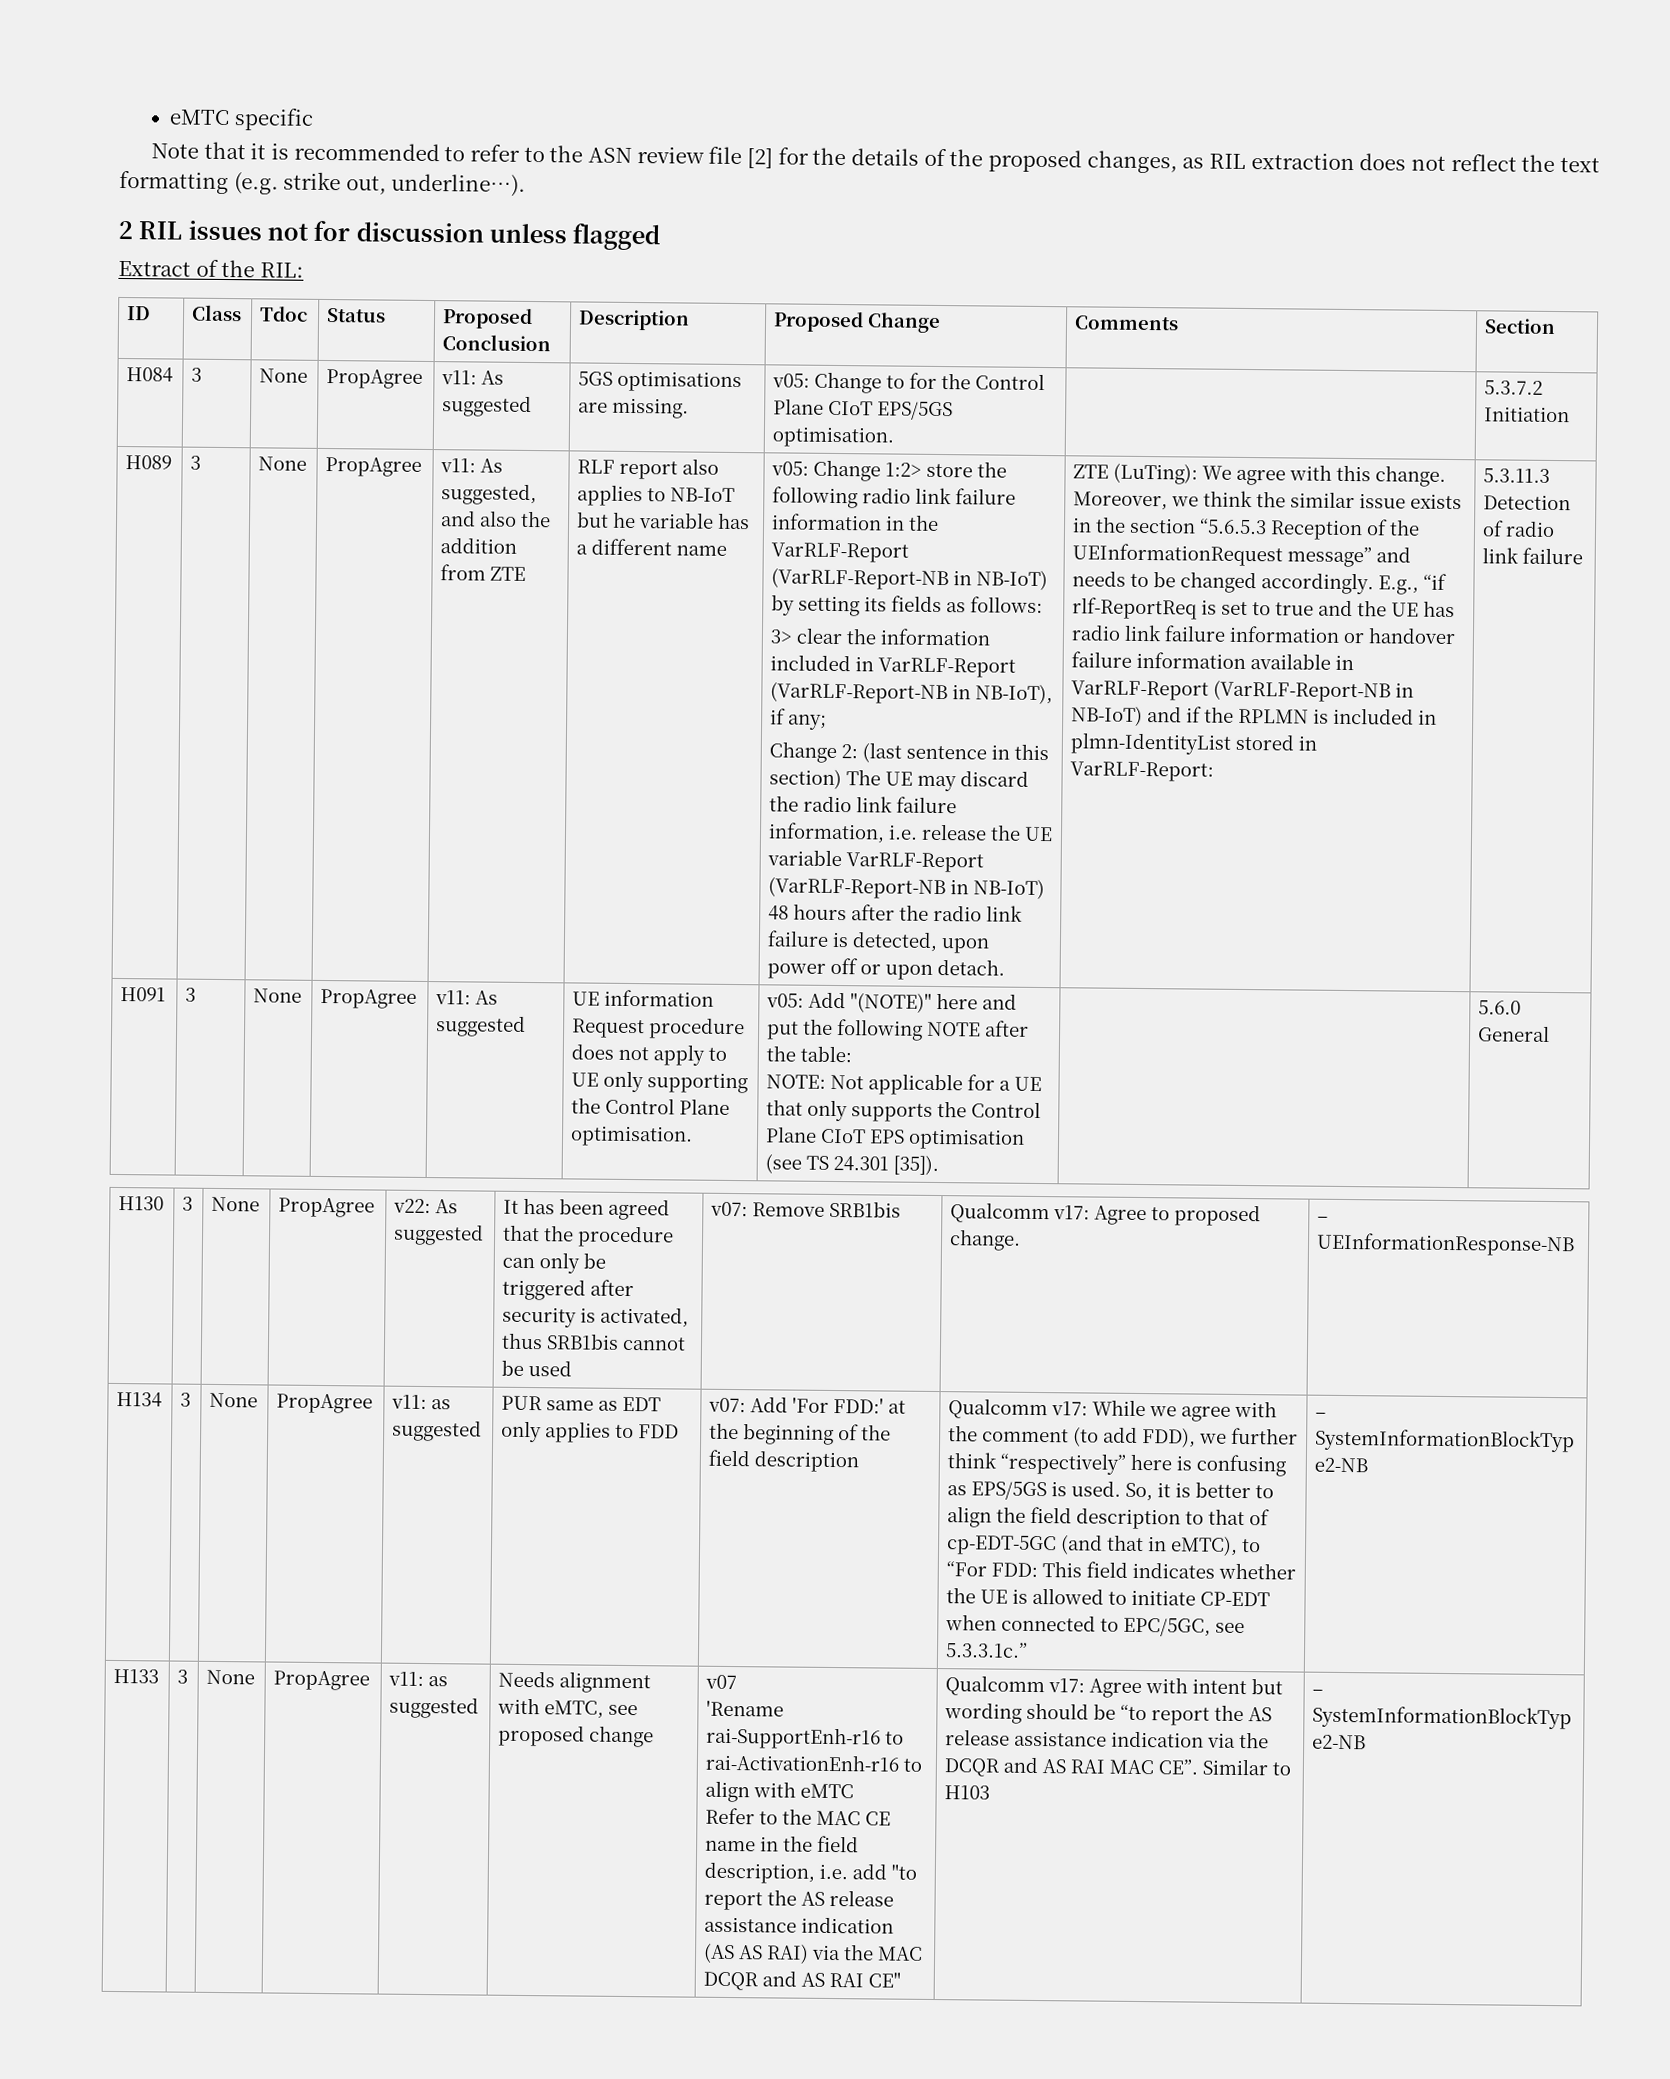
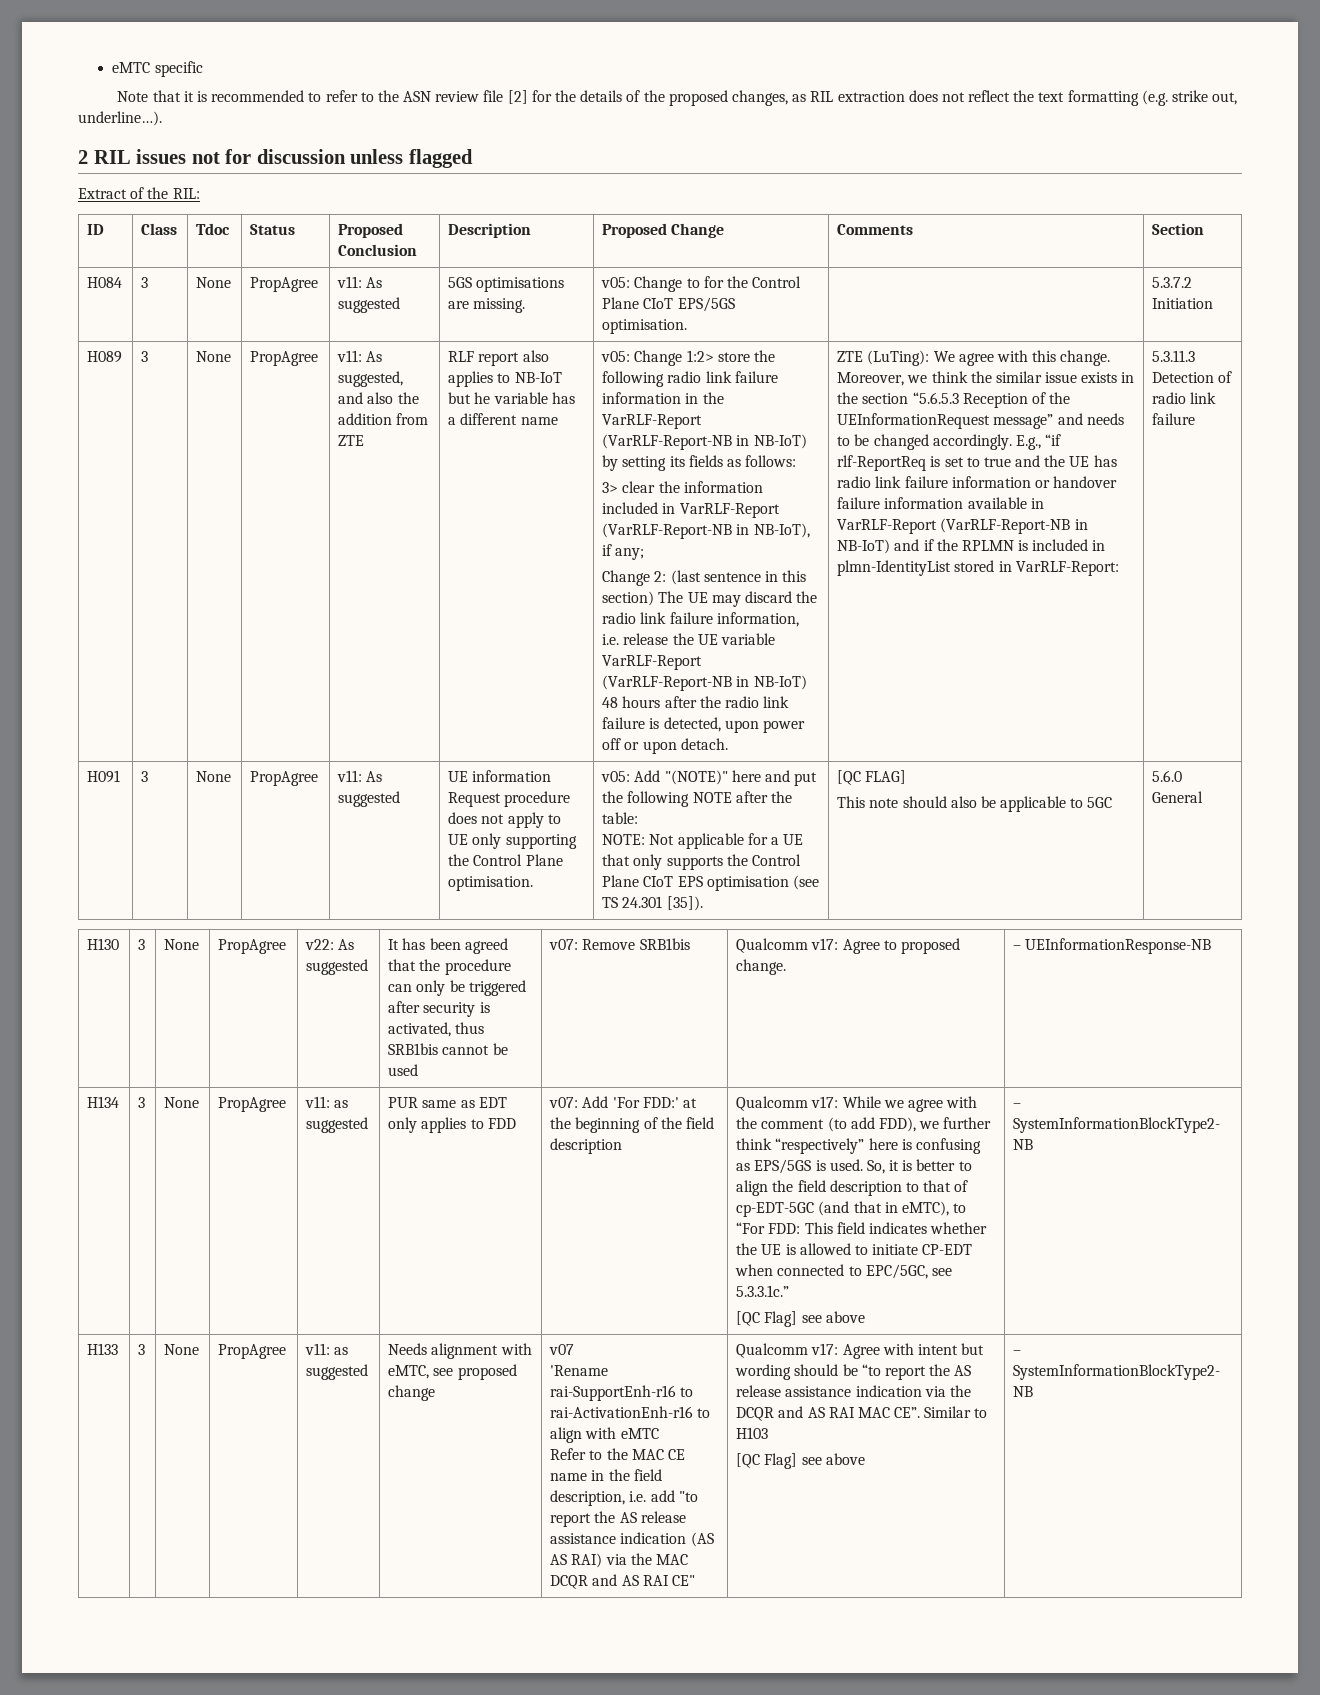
+ [QC FLAG]
+ This note should also be applicable to 5GC
  So, it is better to align the field description to that of cp-EDT-5GC (and that in eMTC), to “For FDD: This field indicates whether the UE is allowed to initiate CP-EDT when connected to EPC/5GC, see 5.3.3.1c.”
+ [QC Flag] see above
  Qualcomm v17: Agree with intent but wording should be “to report the AS release assistance indication via the DCQR and AS RAI MAC CE”. Similar to H103
+ [QC Flag] see above

